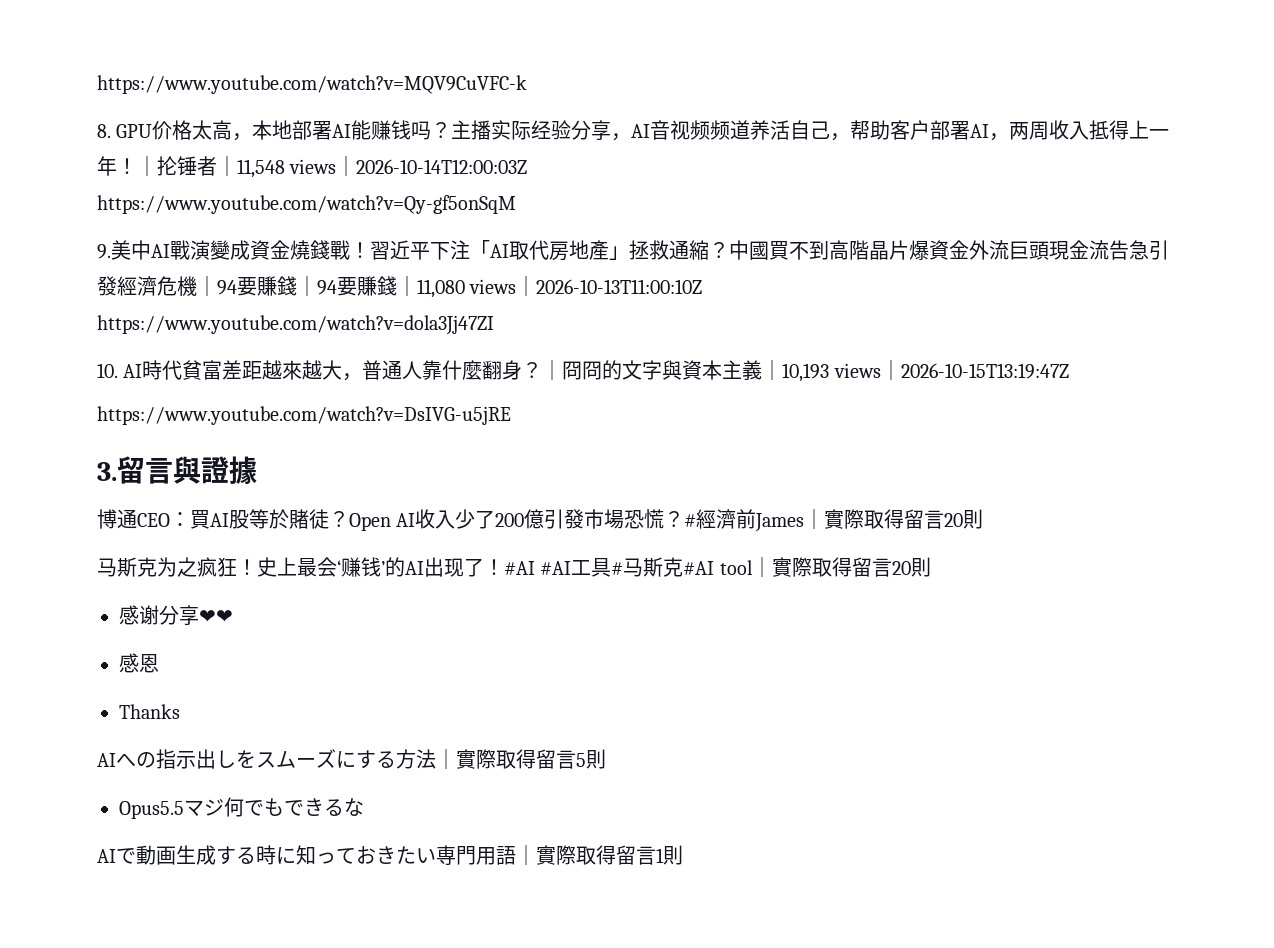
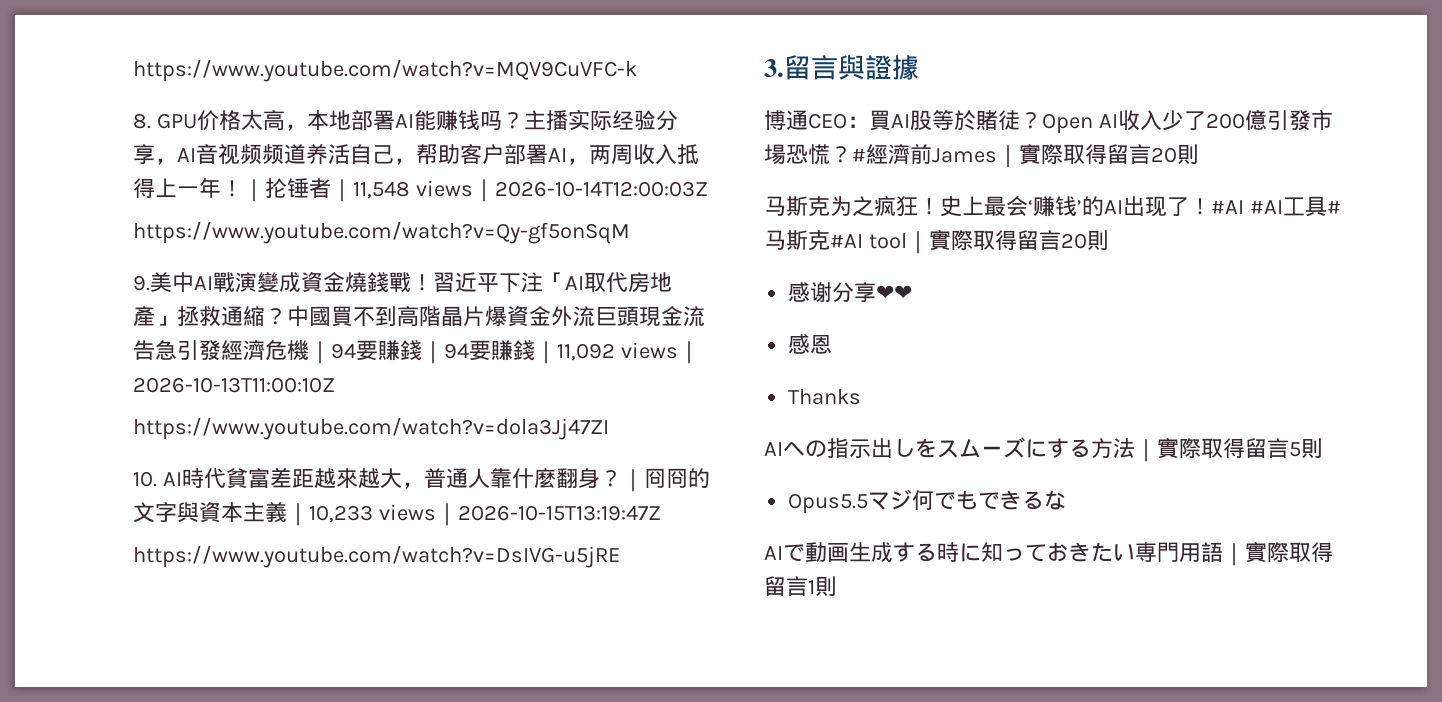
- 中國買不到高階晶片爆資金外流巨頭現金流告急引發經濟危機｜94要賺錢｜94要賺錢｜11,080 views｜2026-10-13T11:00:10Z
+ 中國買不到高階晶片爆資金外流巨頭現金流告急引發經濟危機｜94要賺錢｜94要賺錢｜11,092 views｜2026-10-13T11:00:10Z
- ｜冏冏的文字與資本主義｜10,193 views｜2026-10-15T13:19:47Z
+ ｜冏冏的文字與資本主義｜10,233 views｜2026-10-15T13:19:47Z

